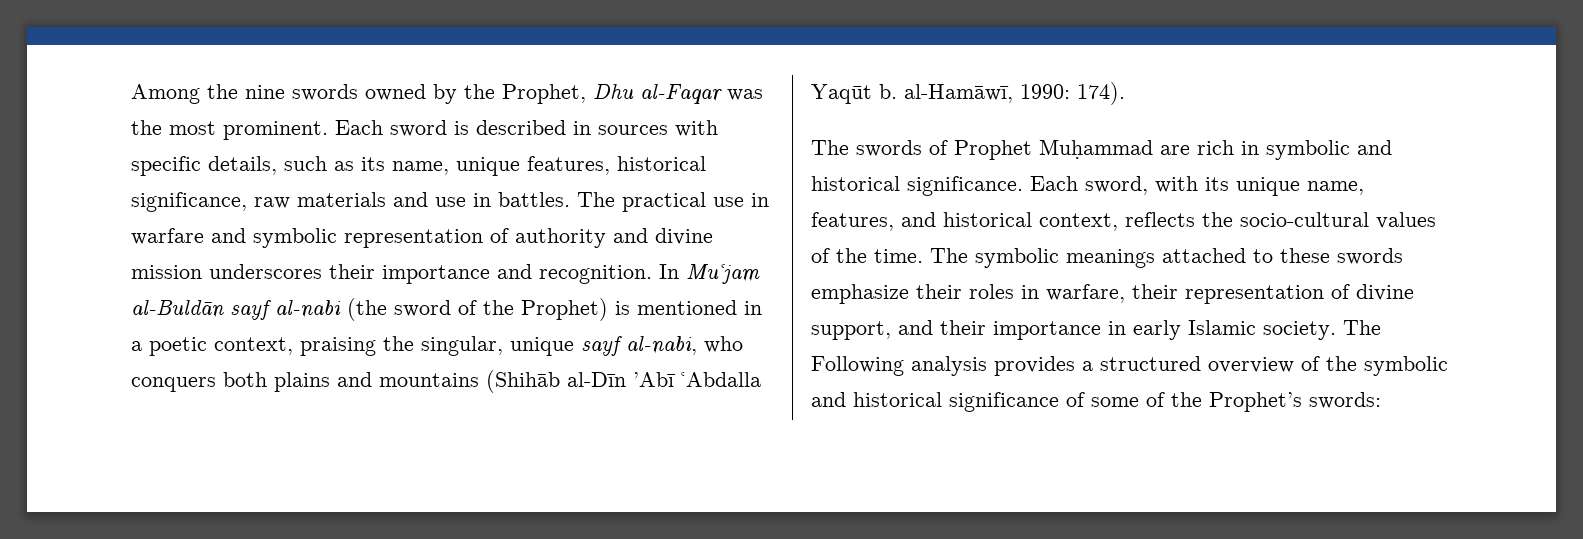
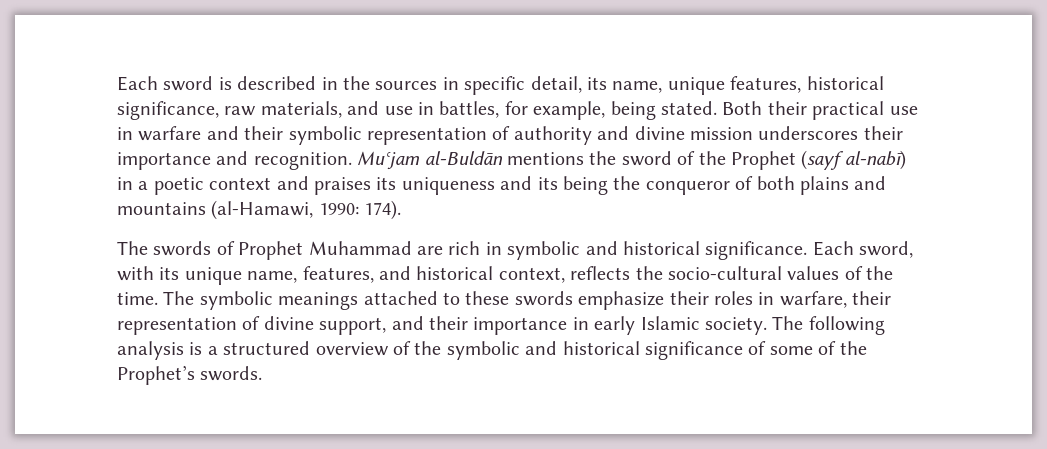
- Among the nine swords owned by the Prophet, Dhu al-Faqar was the most prominent. Each sword is described in sources with specific details, such as its name, unique features, historical significance, raw materials and use in battles. The practical use in warfare and symbolic representation of authority and divine mission underscores their importance and recognition.
+ Each sword is described in the sources in specific detail, its name, unique features, historical significance, raw materials, and use in battles, for example, being stated. Both their practical use in warfare and their symbolic representation of authority and divine mission underscores their importance and recognition.
- In Mu῾jam al-Buldān sayf al-nabi (the sword of the Prophet) is mentioned in a poetic context, praising the singular, unique sayf al-nabi, who conquers both plains and mountains (Shihāb al-Dīn ʼAbī ῾Abdalla Yaqūt b. al-Hamāwī, 1990: 174).
+ Muʿjam al-Buldān mentions the sword of the Prophet (sayf al-nabī) in a poetic context and praises its uniqueness and its being the conqueror of both plains and mountains (al-Hamawi, 1990: 174).
- The swords of Prophet Muḥammad are rich in symbolic and historical significance.
+ The swords of Prophet Muhammad are rich in symbolic and historical significance.
- The Following analysis provides a structured overview of the symbolic and historical significance of some of the Prophet’s swords:
+ The following analysis is a structured overview of the symbolic and historical significance of some of the Prophet’s swords.

